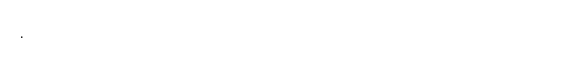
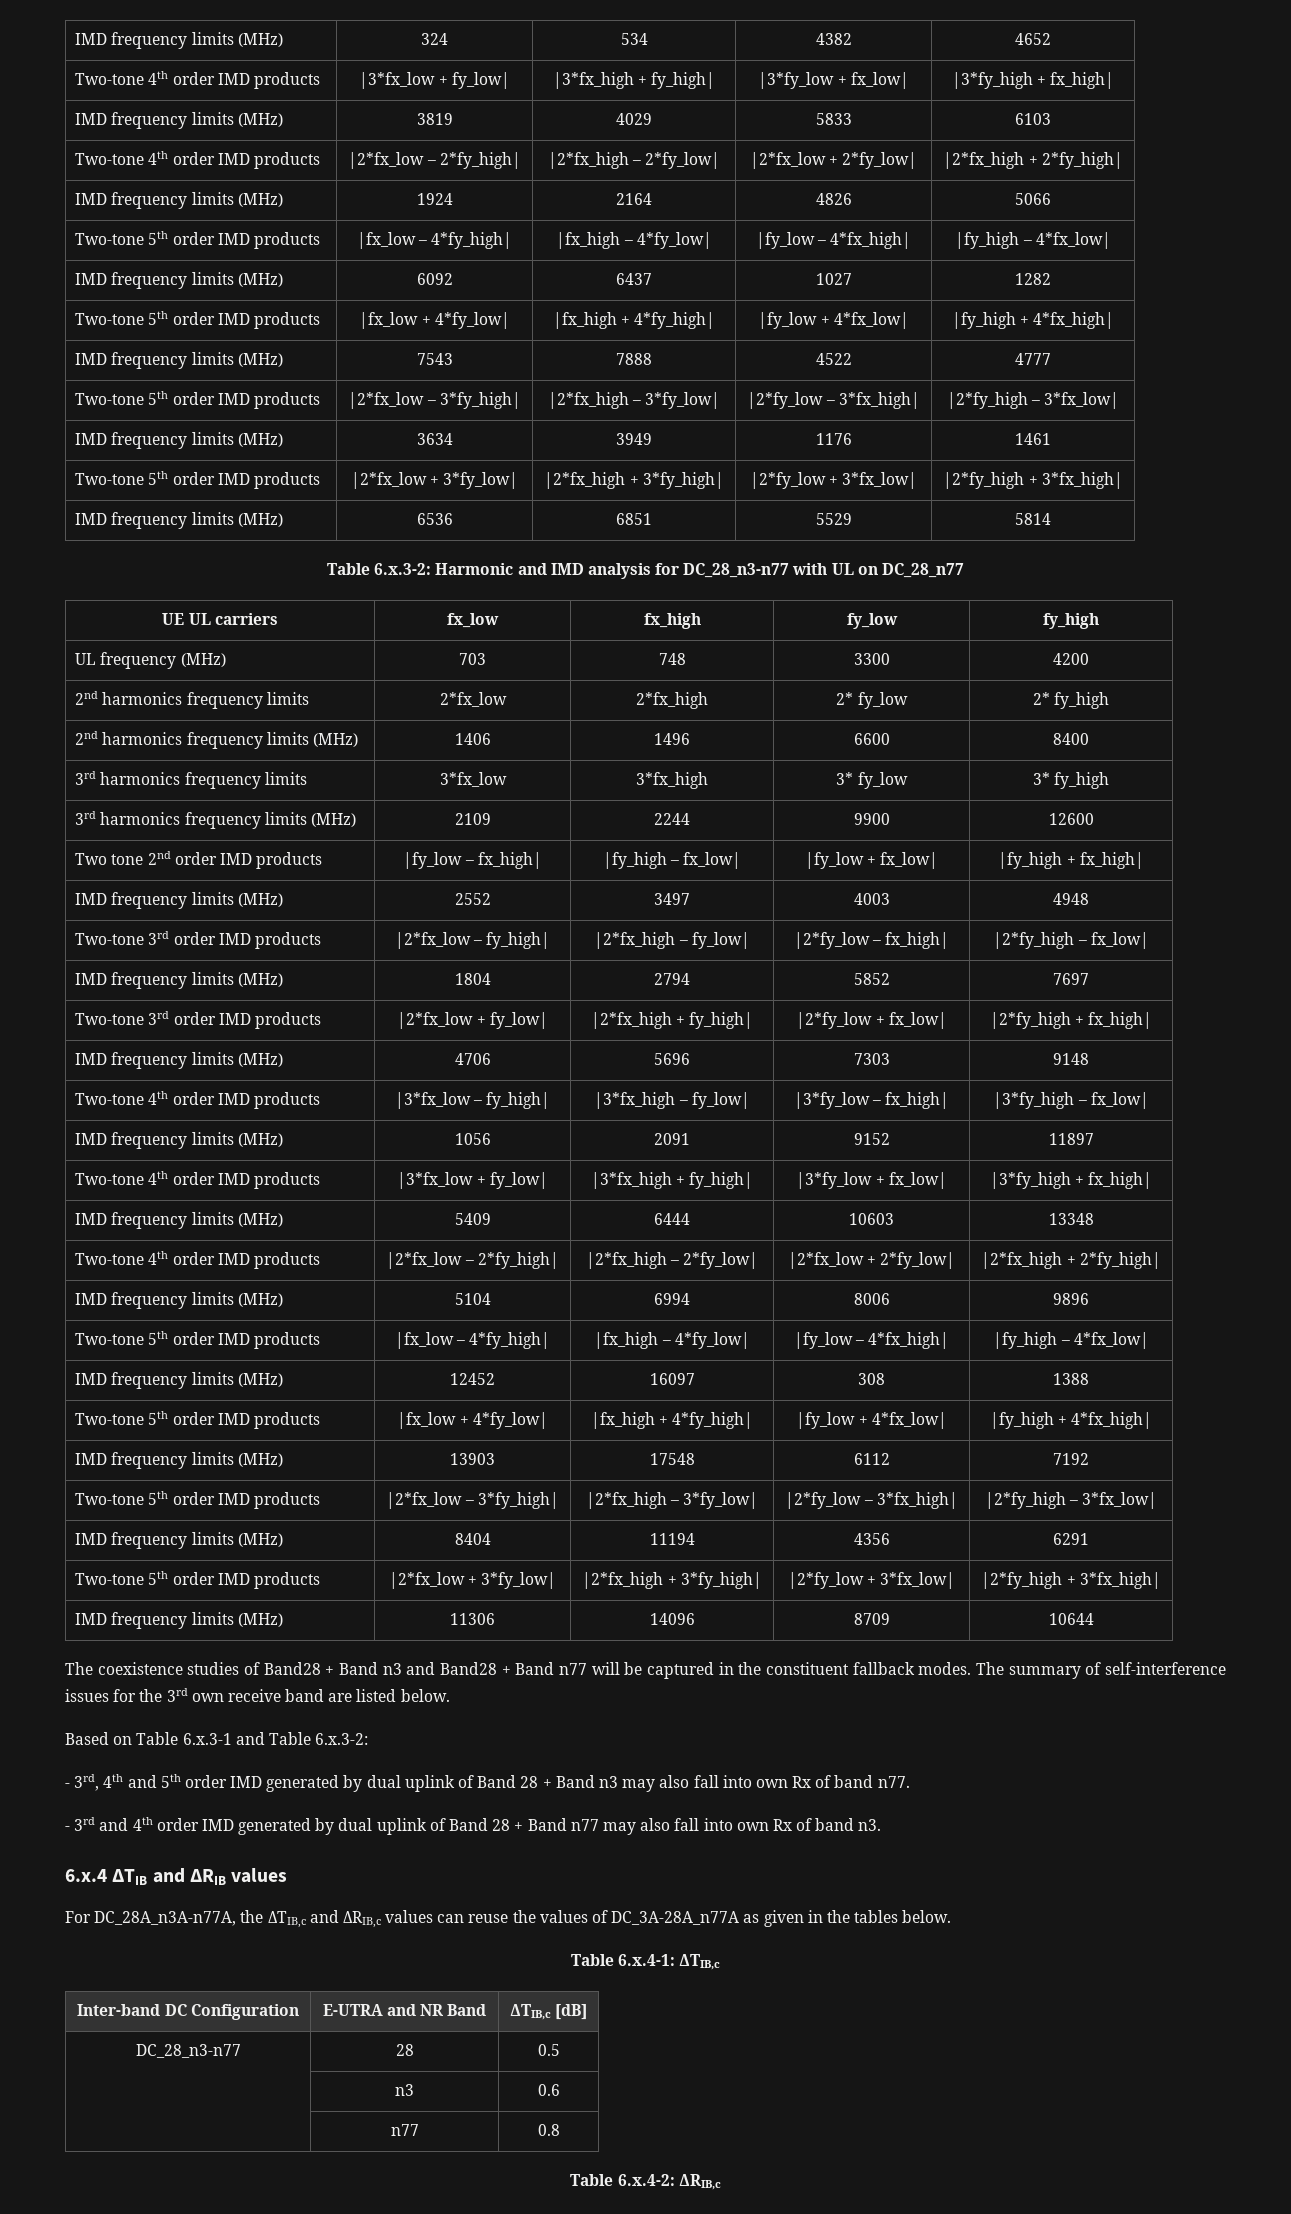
- .
+ IMD frequency limits (MHz) | 324 | 534 | 4382 | 4652
+ Two-tone 4th order IMD products | |3*fx_low + fy_low| | |3*fx_high + fy_high| | |3*fy_low + fx_low| | |3*fy_high + fx_high|
+ IMD frequency limits (MHz) | 3819 | 4029 | 5833 | 6103
+ Two-tone 4th order IMD products | |2*fx_low – 2*fy_high| | |2*fx_high – 2*fy_low| | |2*fx_low + 2*fy_low| | |2*fx_high + 2*fy_high|
+ IMD frequency limits (MHz) | 1924 | 2164 | 4826 | 5066
+ Two-tone 5th order IMD products | |fx_low – 4*fy_high| | |fx_high – 4*fy_low| | |fy_low – 4*fx_high| | |fy_high – 4*fx_low|
+ IMD frequency limits (MHz) | 6092 | 6437 | 1027 | 1282
+ Two-tone 5th order IMD products | |fx_low + 4*fy_low| | |fx_high + 4*fy_high| | |fy_low + 4*fx_low| | |fy_high + 4*fx_high|
+ IMD frequency limits (MHz) | 7543 | 7888 | 4522 | 4777
+ Two-tone 5th order IMD products | |2*fx_low – 3*fy_high| | |2*fx_high – 3*fy_low| | |2*fy_low – 3*fx_high| | |2*fy_high – 3*fx_low|
+ IMD frequency limits (MHz) | 3634 | 3949 | 1176 | 1461
+ Two-tone 5th order IMD products | |2*fx_low + 3*fy_low| | |2*fx_high + 3*fy_high| | |2*fy_low + 3*fx_low| | |2*fy_high + 3*fx_high|
+ IMD frequency limits (MHz) | 6536 | 6851 | 5529 | 5814
+ Table 6.x.3-2: Harmonic and IMD analysis for DC_28_n3-n77 with UL on DC_28_n77
+ UE UL carriers | fx_low | fx_high | fy_low | fy_high
+ UL frequency (MHz) | 703 | 748 | 3300 | 4200
+ 2nd harmonics frequency limits | 2*fx_low | 2*fx_high | 2* fy_low | 2* fy_high
+ 2nd harmonics frequency limits (MHz) | 1406 | 1496 | 6600 | 8400
+ 3rd harmonics frequency limits | 3*fx_low | 3*fx_high | 3* fy_low | 3* fy_high
+ 3rd harmonics frequency limits (MHz) | 2109 | 2244 | 9900 | 12600
+ Two tone 2nd order IMD products | |fy_low – fx_high| | |fy_high – fx_low| | |fy_low + fx_low| | |fy_high + fx_high|
+ IMD frequency limits (MHz) | 2552 | 3497 | 4003 | 4948
+ Two-tone 3rd order IMD products | |2*fx_low – fy_high| | |2*fx_high – fy_low| | |2*fy_low – fx_high| | |2*fy_high – fx_low|
+ IMD frequency limits (MHz) | 1804 | 2794 | 5852 | 7697
+ Two-tone 3rd order IMD products | |2*fx_low + fy_low| | |2*fx_high + fy_high| | |2*fy_low + fx_low| | |2*fy_high + fx_high|
+ IMD frequency limits (MHz) | 4706 | 5696 | 7303 | 9148
+ Two-tone 4th order IMD products | |3*fx_low – fy_high| | |3*fx_high – fy_low| | |3*fy_low – fx_high| | |3*fy_high – fx_low|
+ IMD frequency limits (MHz) | 1056 | 2091 | 9152 | 11897
+ Two-tone 4th order IMD products | |3*fx_low + fy_low| | |3*fx_high + fy_high| | |3*fy_low + fx_low| | |3*fy_high + fx_high|
+ IMD frequency limits (MHz) | 5409 | 6444 | 10603 | 13348
+ Two-tone 4th order IMD products | |2*fx_low – 2*fy_high| | |2*fx_high – 2*fy_low| | |2*fx_low + 2*fy_low| | |2*fx_high + 2*fy_high|
+ IMD frequency limits (MHz) | 5104 | 6994 | 8006 | 9896
+ Two-tone 5th order IMD products | |fx_low – 4*fy_high| | |fx_high – 4*fy_low| | |fy_low – 4*fx_high| | |fy_high – 4*fx_low|
+ IMD frequency limits (MHz) | 12452 | 16097 | 308 | 1388
+ Two-tone 5th order IMD products | |fx_low + 4*fy_low| | |fx_high + 4*fy_high| | |fy_low + 4*fx_low| | |fy_high + 4*fx_high|
+ IMD frequency limits (MHz) | 13903 | 17548 | 6112 | 7192
+ Two-tone 5th order IMD products | |2*fx_low – 3*fy_high| | |2*fx_high – 3*fy_low| | |2*fy_low – 3*fx_high| | |2*fy_high – 3*fx_low|
+ IMD frequency limits (MHz) | 8404 | 11194 | 4356 | 6291
+ Two-tone 5th order IMD products | |2*fx_low + 3*fy_low| | |2*fx_high + 3*fy_high| | |2*fy_low + 3*fx_low| | |2*fy_high + 3*fx_high|
+ IMD frequency limits (MHz) | 11306 | 14096 | 8709 | 10644
+ The coexistence studies of Band28 + Band n3 and Band28 + Band n77 will be captured in the constituent fallback modes. The summary of self-interference issues for the 3rd own receive band are listed below.
+ Based on Table 6.x.3-1 and Table 6.x.3-2:
+ - 3rd, 4th and 5th order IMD generated by dual uplink of Band 28 + Band n3 may also fall into own Rx of band n77.
+ - 3rd and 4th order IMD generated by dual uplink of Band 28 + Band n77 may also fall into own Rx of band n3.
+ 6.x.4 ∆TIB and ∆RIB values
+ For DC_28A_n3A-n77A, the ΔTIB,c and ΔRIB,c values can reuse the values of DC_3A-28A_n77A as given in the tables below.
+ Table 6.x.4-1: ΔTIB,c
+ Inter-band DC Configuration | E-UTRA and NR Band | ΔTIB,c [dB]
+ DC_28_n3-n77 | 28 | 0.5
+ | n3 | 0.6
+ | n77 | 0.8
+ Table 6.x.4-2: ΔRIB,c

